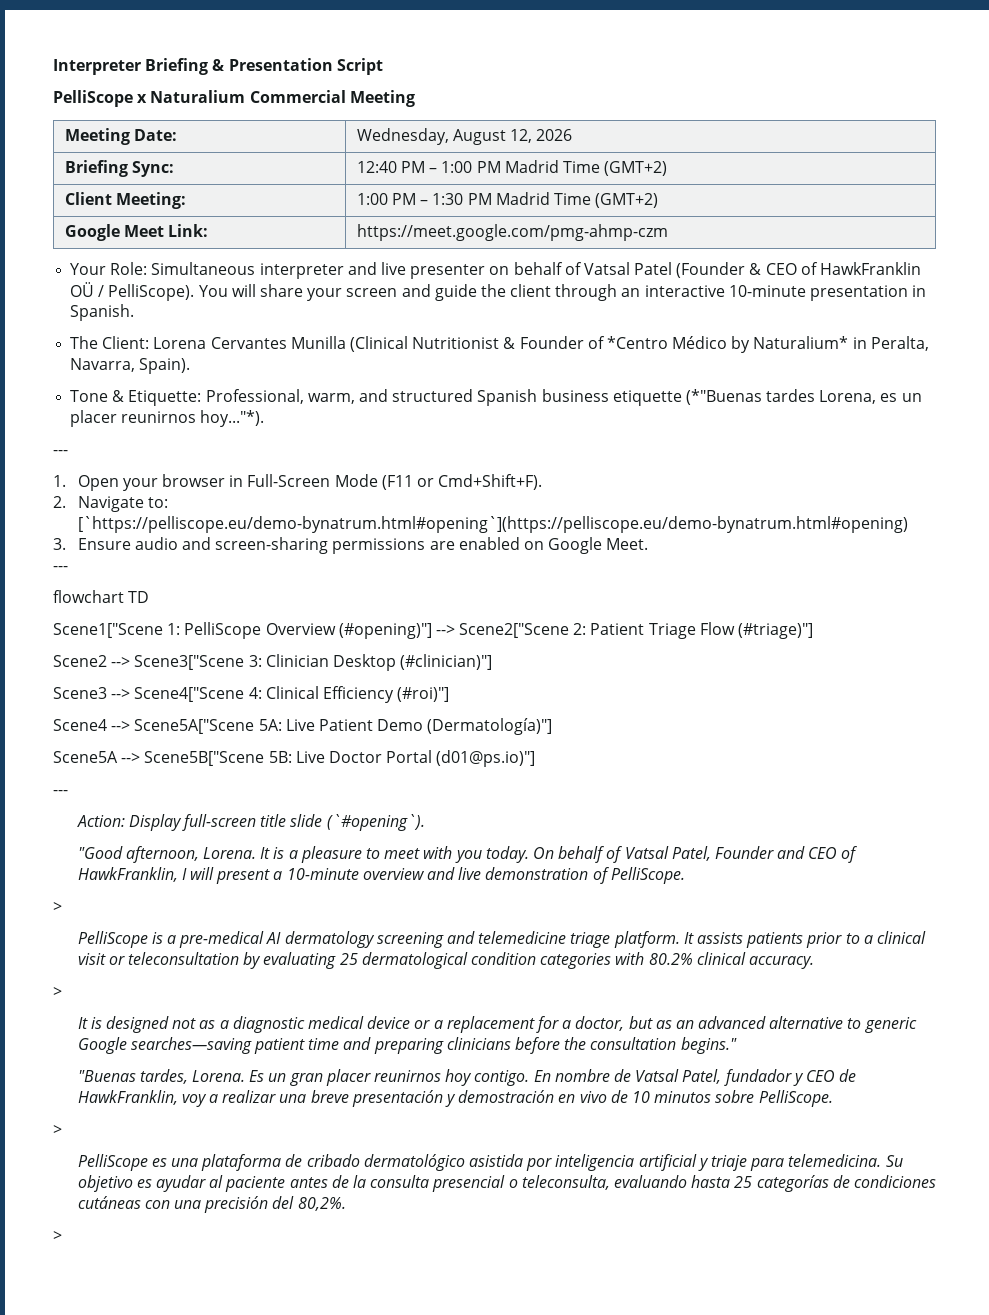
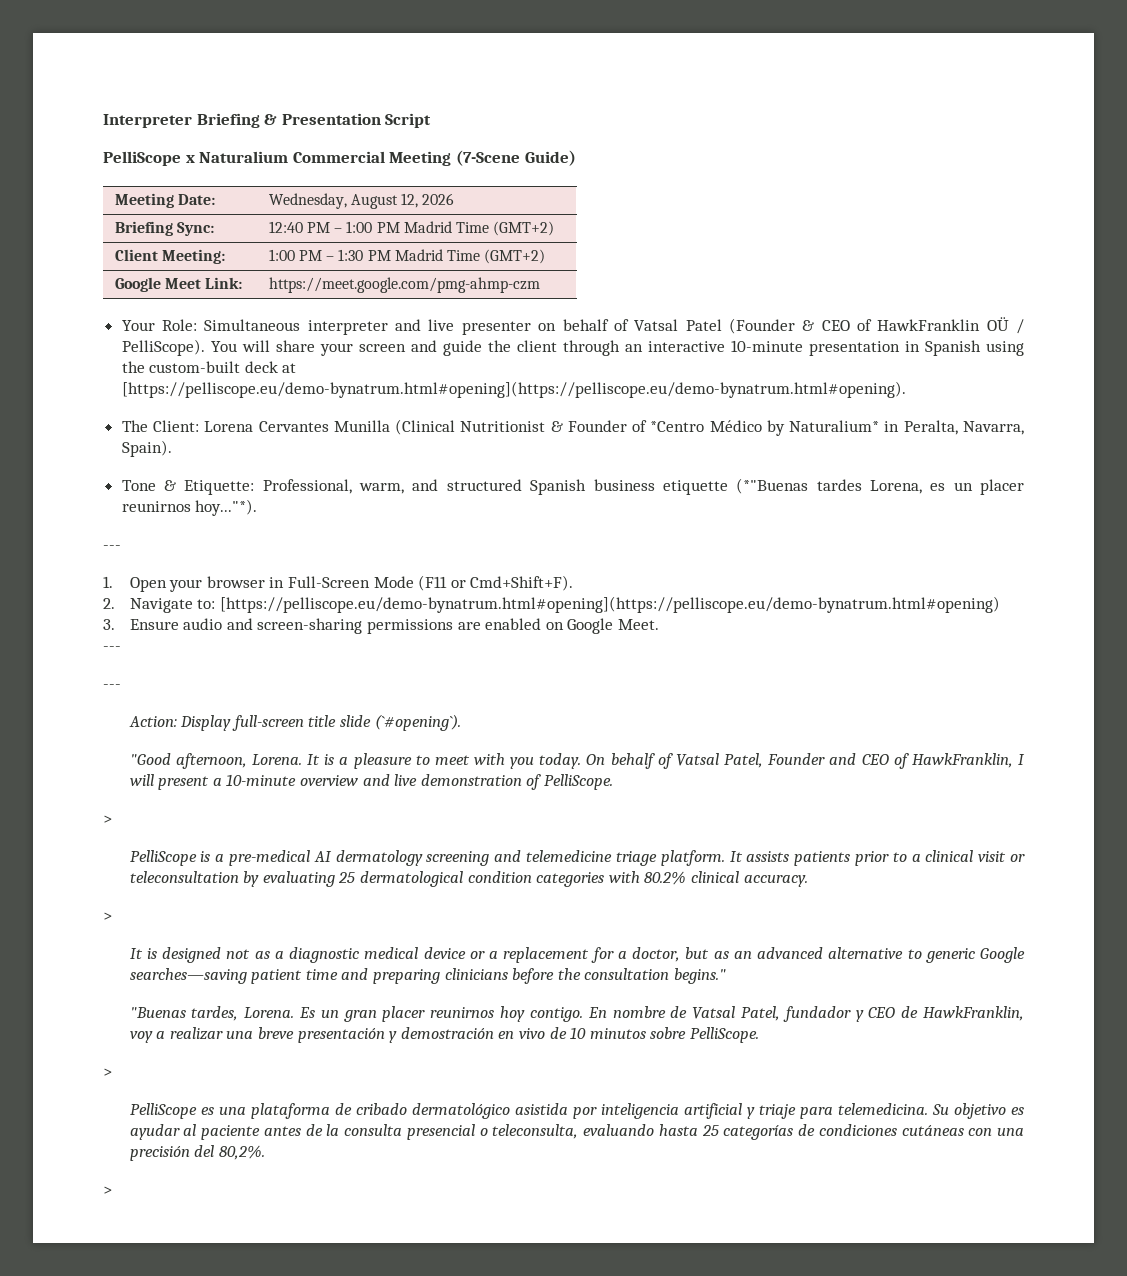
- PelliScope x Naturalium Commercial Meeting
+ PelliScope x Naturalium Commercial Meeting (7-Scene Guide)
- You will share your screen and guide the client through an interactive 10-minute presentation in Spanish.
+ You will share your screen and guide the client through an interactive 10-minute presentation in Spanish using the custom-built deck at [https://pelliscope.eu/demo-bynatrum.html#opening](https://pelliscope.eu/demo-bynatrum.html#opening).
- 2. Navigate to: [`https://pelliscope.eu/demo-bynatrum.html#opening`](https://pelliscope.eu/demo-bynatrum.html#opening)
+ 2. Navigate to: [https://pelliscope.eu/demo-bynatrum.html#opening](https://pelliscope.eu/demo-bynatrum.html#opening)
- flowchart TD
- Scene1["Scene 1: PelliScope Overview (#opening)"] --> Scene2["Scene 2: Patient Triage Flow (#triage)"]
- Scene2 --> Scene3["Scene 3: Clinician Desktop (#clinician)"]
- Scene3 --> Scene4["Scene 4: Clinical Efficiency (#roi)"]
- Scene4 --> Scene5A["Scene 5A: Live Patient Demo (Dermatología)"]
- Scene5A --> Scene5B["Scene 5B: Live Doctor Portal (d01@ps.io)"]

